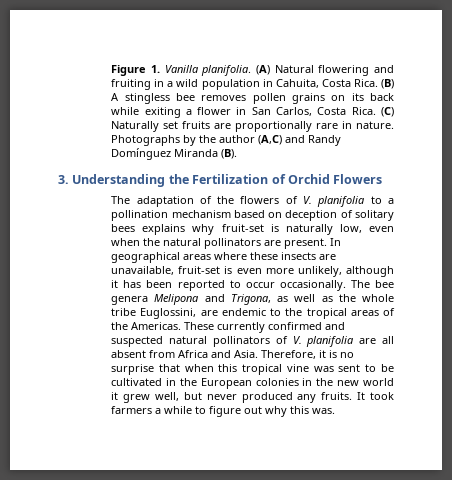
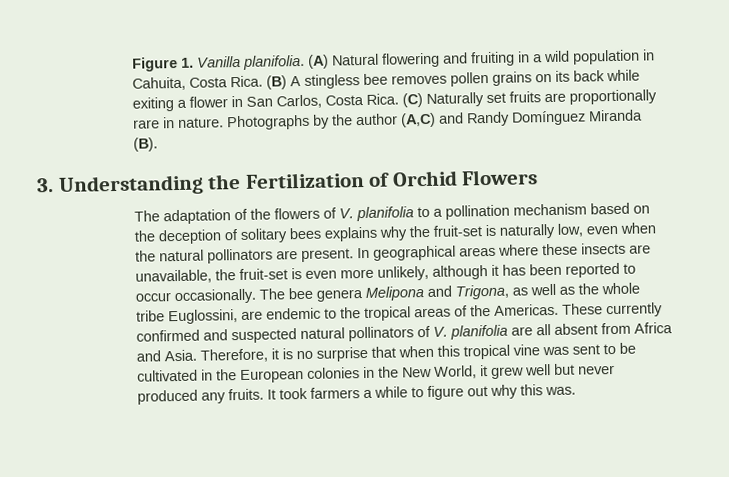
- The adaptation of the flowers of V. planifolia to a pollination mechanism based on deception of solitary bees explains why fruit-set is naturally low, even when the natural pollinators are present.
+ The adaptation of the flowers of V. planifolia to a pollination mechanism based on the deception of solitary bees explains why the fruit-set is naturally low, even when the natural pollinators are present.
- In geographical areas where these insects are unavailable, fruit-set is even more unlikely, although it has been reported to occur occasionally.
+ In geographical areas where these insects are unavailable, the fruit-set is even more unlikely, although it has been reported to occur occasionally.
- Therefore, it is no surprise that when this tropical vine was sent to be cultivated in the European colonies in the new world it grew well, but never produced any fruits.
+ Therefore, it is no surprise that when this tropical vine was sent to be cultivated in the European colonies in the New World, it grew well but never produced any fruits.

